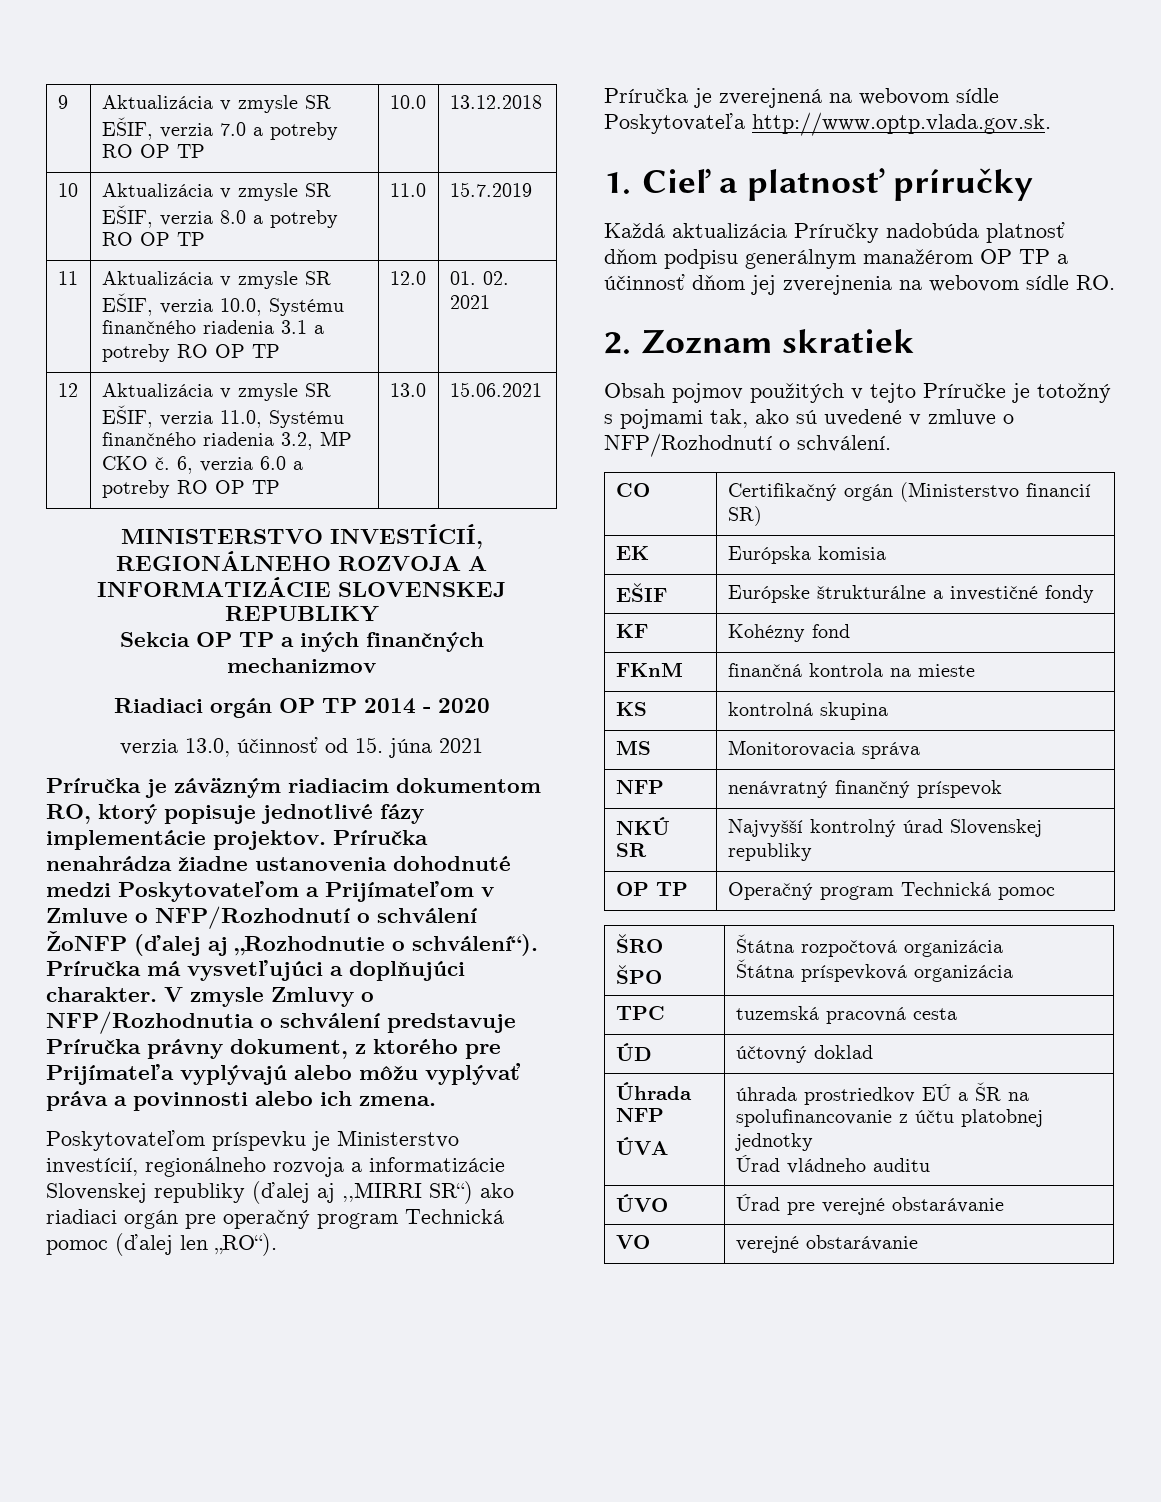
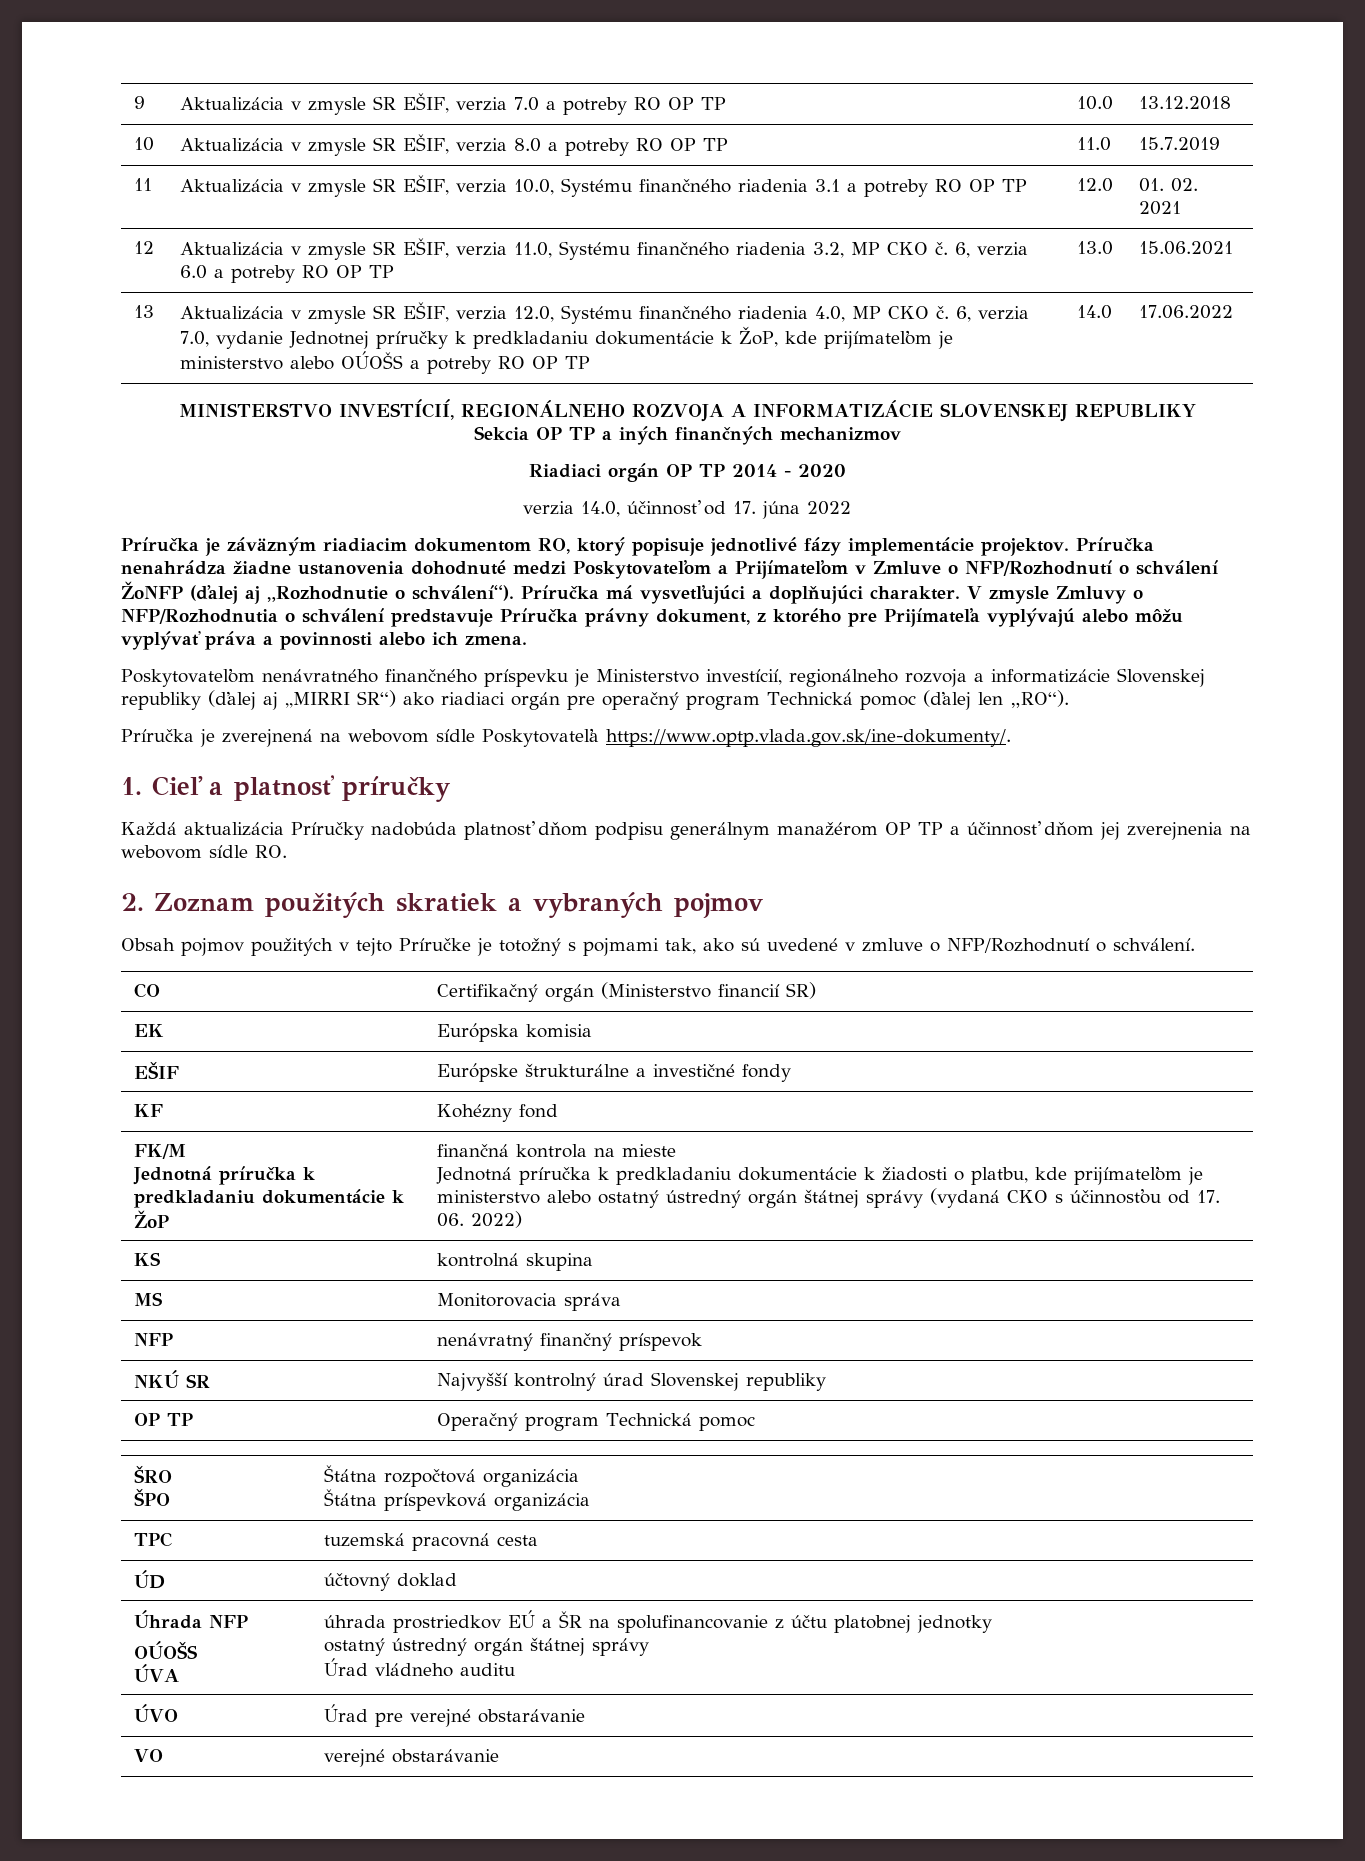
+ 13 | Aktualizácia v zmysle SR EŠIF, verzia 12.0, Systému finančného riadenia 4.0, MP CKO č. 6, verzia 7.0, vydanie Jednotnej príručky k predkladaniu dokumentácie k ŽoP, kde prijímateľom je ministerstvo alebo OÚOŠS a potreby RO OP TP | 14.0 | 17.06.2022
- verzia 13.0, účinnosť od 15. júna 2021
+ verzia 14.0, účinnosť od 17. júna 2022
- Poskytovateľom príspevku je Ministerstvo investícií, regionálneho rozvoja a informatizácie Slovenskej republiky (ďalej aj ,,MIRRI SR“) ako riadiaci orgán pre operačný program Technická pomoc (ďalej len „RO“).
+ Poskytovateľom nenávratného finančného príspevku je Ministerstvo investícií, regionálneho rozvoja a informatizácie Slovenskej republiky (ďalej aj ,,MIRRI SR“) ako riadiaci orgán pre operačný program Technická pomoc (ďalej len „RO“).
- Príručka je zverejnená na webovom sídle Poskytovateľa http://www.optp.vlada.gov.sk.
+ Príručka je zverejnená na webovom sídle Poskytovateľa https://www.optp.vlada.gov.sk/ine-dokumenty/.
- 2. Zoznam skratiek
+ 2. Zoznam použitých skratiek a vybraných pojmov
- FKnM | finančná kontrola na mieste
+ FK/M
+ Jednotná príručka k predkladaniu dokumentácie k ŽoP | finančná kontrola na mieste
+ Jednotná príručka k predkladaniu dokumentácie k žiadosti o platbu, kde prijímateľom je ministerstvo alebo ostatný ústredný orgán štátnej správy (vydaná CKO s účinnosťou od 17. 06. 2022)
  Úhrada NFP
+ OÚOŠS
  ÚVA | úhrada prostriedkov EÚ a ŠR na spolufinancovanie z účtu platobnej jednotky
+ ostatný ústredný orgán štátnej správy

